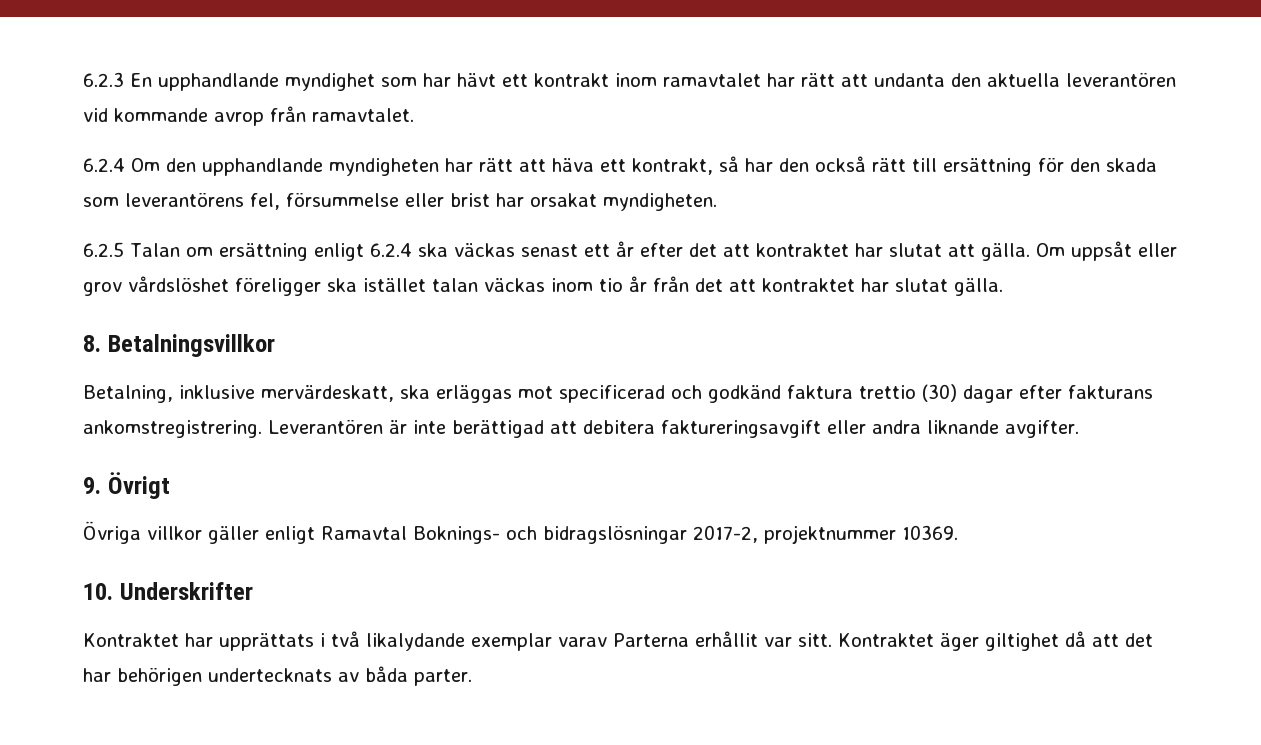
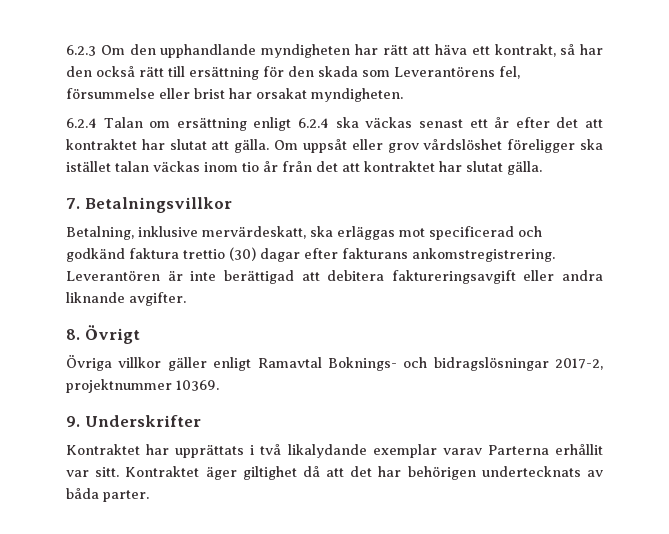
- 6.2.3 En upphandlande myndighet som har hävt ett kontrakt inom ramavtalet har rätt att undanta den aktuella leverantören vid kommande avrop från ramavtalet.
- 6.2.4 Om den upphandlande myndigheten har rätt att häva ett kontrakt, så har den också rätt till ersättning för den skada som leverantörens fel, försummelse eller brist har orsakat myndigheten.
+ 6.2.3 Om den upphandlande myndigheten har rätt att häva ett kontrakt, så har den också rätt till ersättning för den skada som Leverantörens fel, försummelse eller brist har orsakat myndigheten.
- 6.2.5 Talan om ersättning enligt 6.2.4 ska väckas senast ett år efter det att kontraktet har slutat att gälla.
+ 6.2.4 Talan om ersättning enligt 6.2.4 ska väckas senast ett år efter det att kontraktet har slutat att gälla.
- 8. Betalningsvillkor
+ 7. Betalningsvillkor
- 9. Övrigt
+ 8. Övrigt
- 10. Underskrifter
+ 9. Underskrifter

